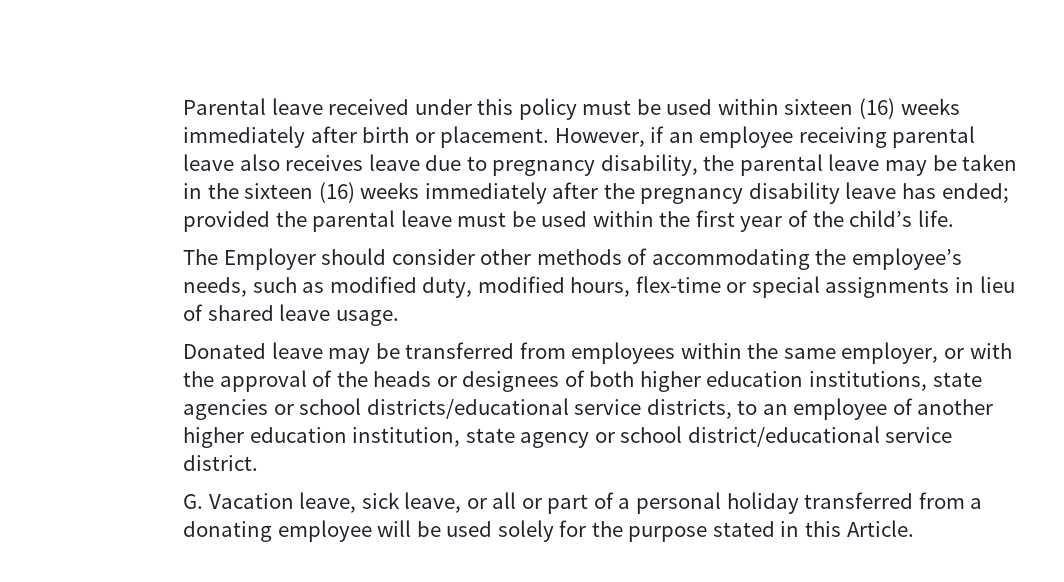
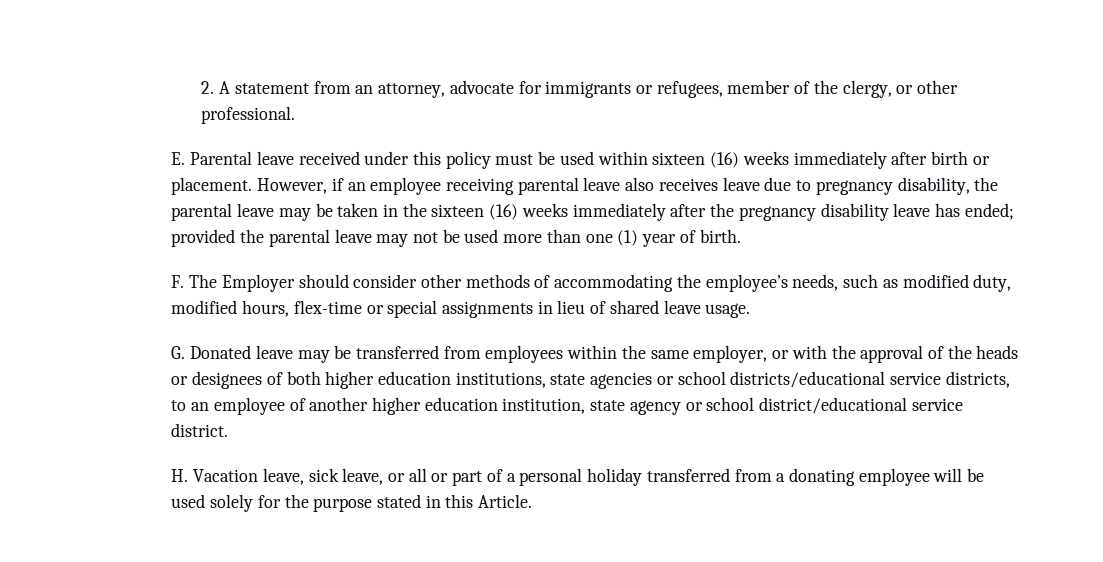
- Parental leave received under this policy must be used within sixteen (16) weeks immediately after birth or placement.
+ 2. A statement from an attorney, advocate for immigrants or refugees, member of the clergy, or other professional.
+ E. Parental leave received under this policy must be used within sixteen (16) weeks immediately after birth or placement.
- provided the parental leave must be used within the first year of the child’s life.
- The Employer should consider other methods of accommodating the employee’s needs, such as modified duty, modified hours, flex-time or special assignments in lieu of shared leave usage.
+ provided the parental leave may not be used more than one (1) year of birth.
+ F. The Employer should consider other methods of accommodating the employee’s needs, such as modified duty, modified hours, flex-time or special assignments in lieu of shared leave usage.
- Donated leave may be transferred from employees within the same employer, or with the approval of the heads or designees of both higher education institutions, state agencies or school districts/educational service districts, to an employee of another higher education institution, state agency or school district/educational service district.
+ G. Donated leave may be transferred from employees within the same employer, or with the approval of the heads or designees of both higher education institutions, state agencies or school districts/educational service districts, to an employee of another higher education institution, state agency or school district/educational service district.
- G. Vacation leave, sick leave, or all or part of a personal holiday transferred from a donating employee will be used solely for the purpose stated in this Article.
+ H. Vacation leave, sick leave, or all or part of a personal holiday transferred from a donating employee will be used solely for the purpose stated in this Article.

